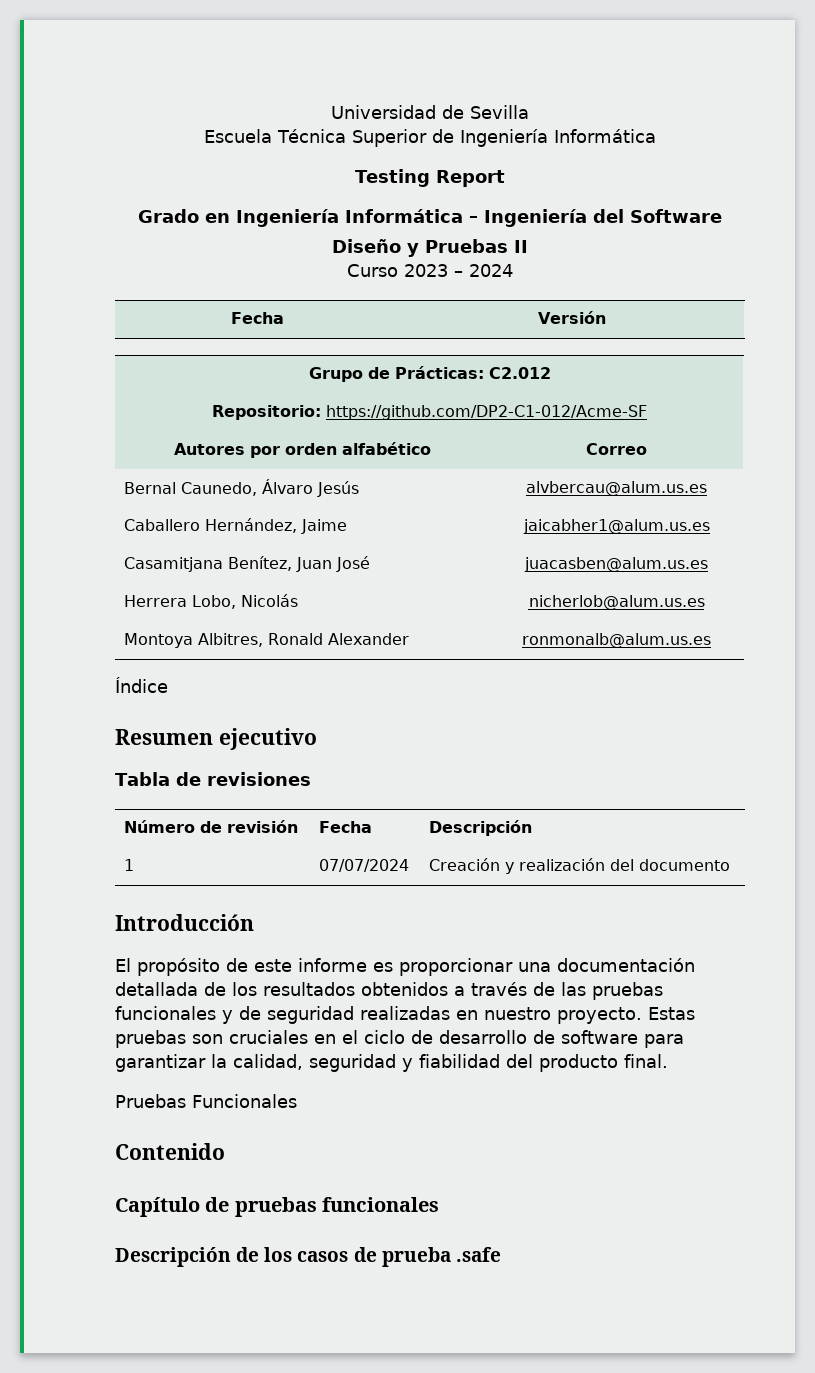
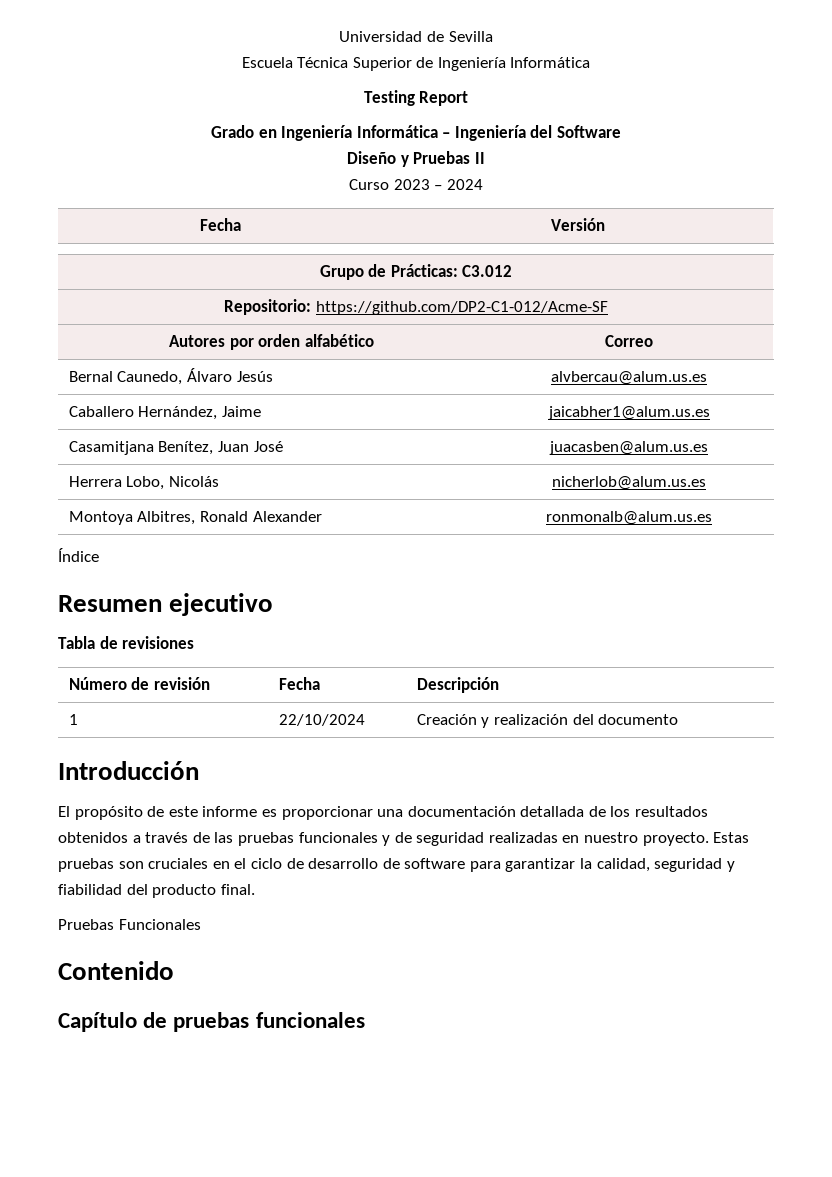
- Grupo de Prácticas: C2.012
+ Grupo de Prácticas: C3.012
- 1 | 07/07/2024 | Creación y realización del documento
+ 1 | 22/10/2024 | Creación y realización del documento
- Descripción de los casos de prueba .safe

